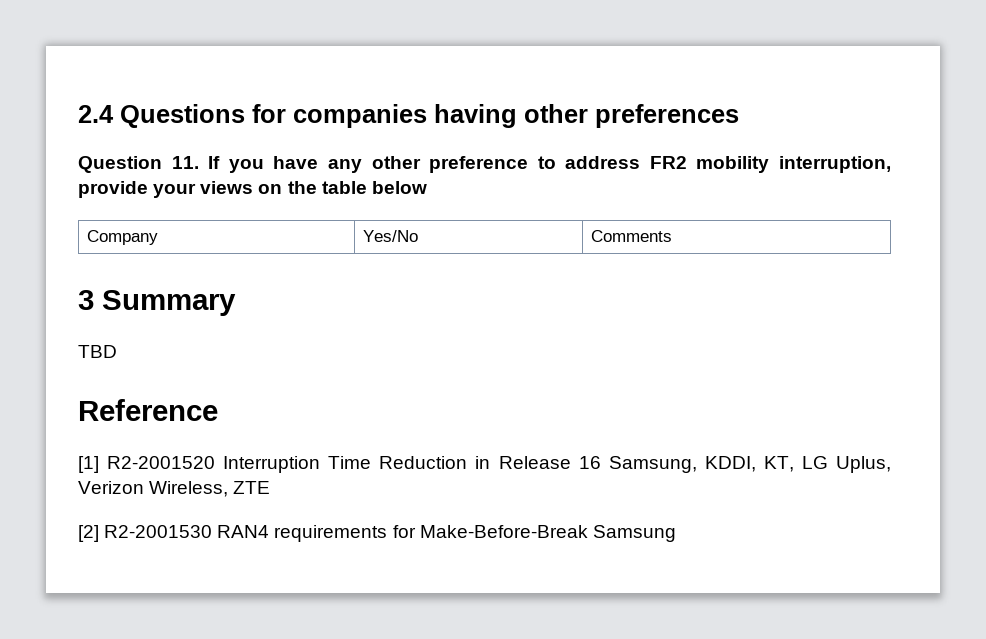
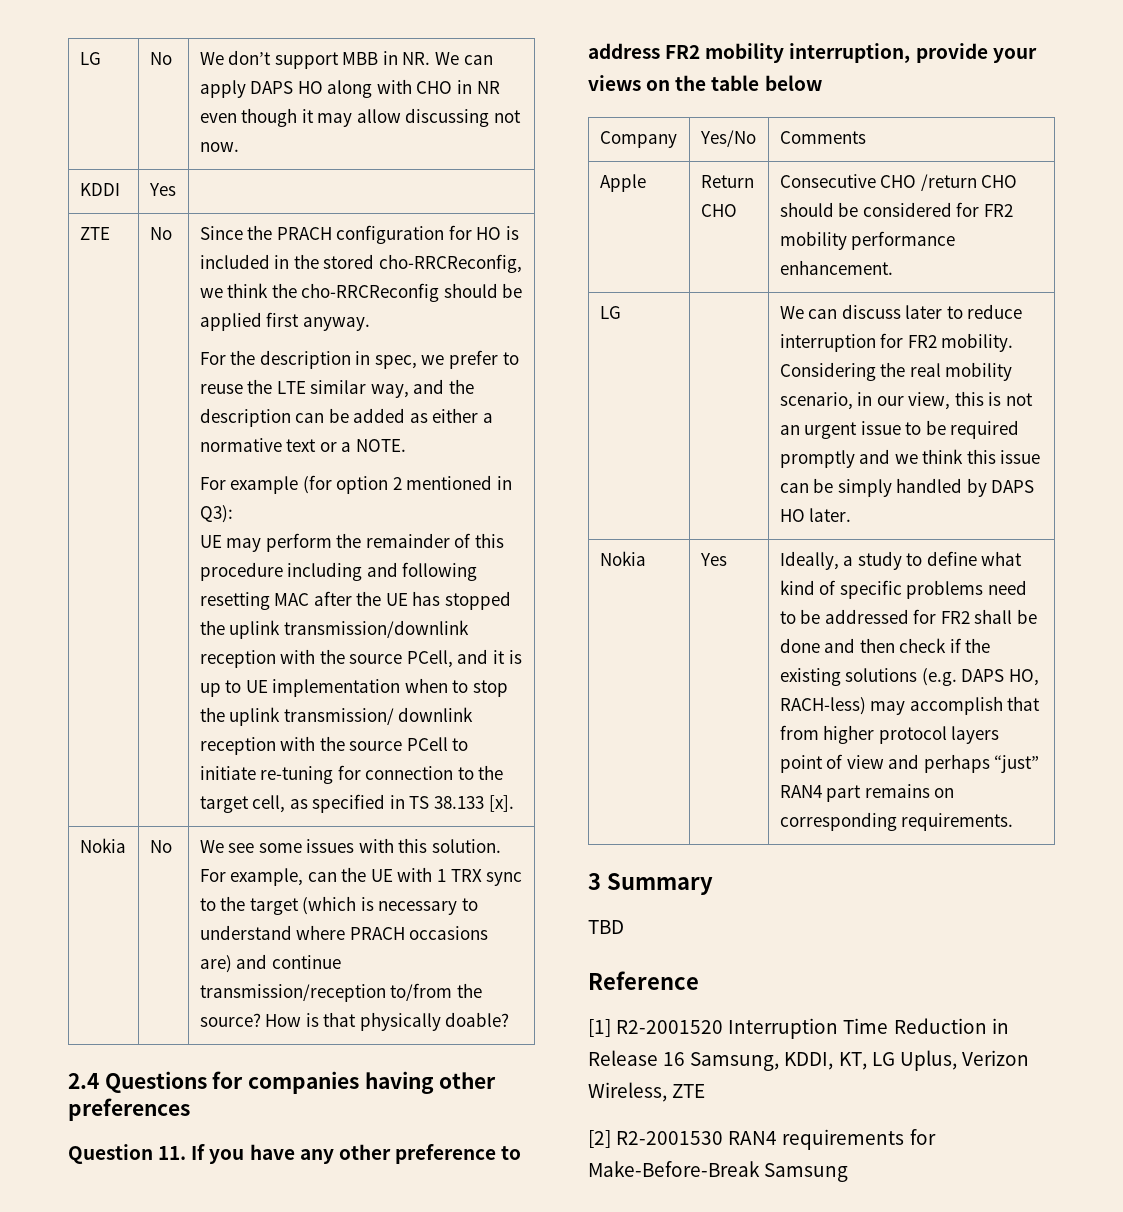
+ LG | No | We don’t support MBB in NR. We can apply DAPS HO along with CHO in NR even though it may allow discussing not now.
+ KDDI | Yes |
+ ZTE | No | Since the PRACH configuration for HO is included in the stored cho-RRCReconfig, we think the cho-RRCReconfig should be applied first anyway.
+ For the description in spec, we prefer to reuse the LTE similar way, and the description can be added as either a normative text or a NOTE.
+ For example (for option 2 mentioned in Q3):
+ UE may perform the remainder of this procedure including and following resetting MAC after the UE has stopped the uplink transmission/downlink reception with the source PCell, and it is up to UE implementation when to stop the uplink transmission/ downlink reception with the source PCell to initiate re-tuning for connection to the target cell, as specified in TS 38.133 [x].
+ Nokia | No | We see some issues with this solution. For example, can the UE with 1 TRX sync to the target (which is necessary to understand where PRACH occasions are) and continue transmission/reception to/from the source? How is that physically doable?
+ Apple | Return CHO | Consecutive CHO /return CHO should be considered for FR2 mobility performance enhancement.
+ LG | | We can discuss later to reduce interruption for FR2 mobility. Considering the real mobility scenario, in our view, this is not an urgent issue to be required promptly and we think this issue can be simply handled by DAPS HO later.
+ Nokia | Yes | Ideally, a study to define what kind of specific problems need to be addressed for FR2 shall be done and then check if the existing solutions (e.g. DAPS HO, RACH-less) may accomplish that from higher protocol layers point of view and perhaps “just” RAN4 part remains on corresponding requirements.

